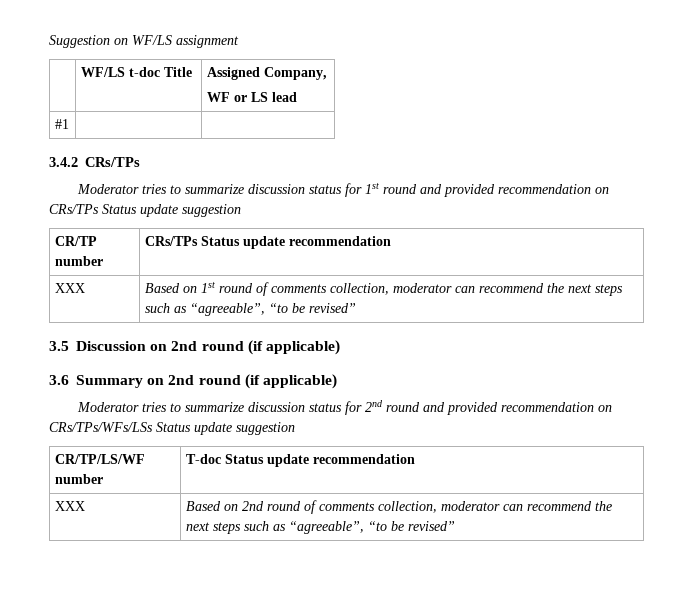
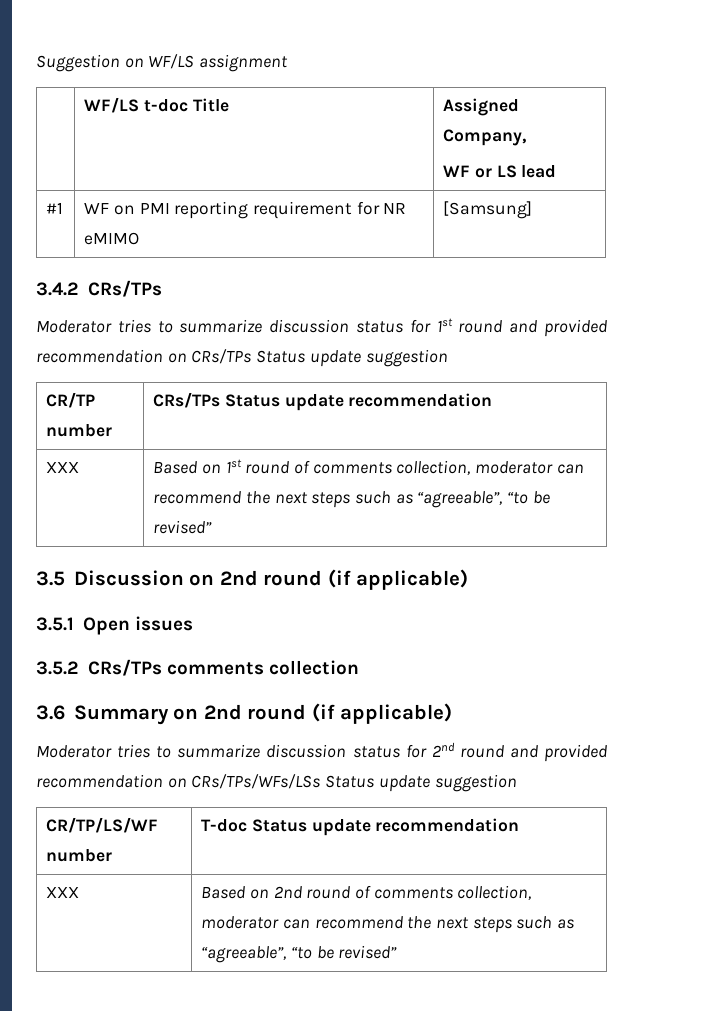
- #1 | |
+ #1 | WF on PMI reporting requirement for NR eMIMO | [Samsung]
+ 3.5.1 Open issues
+ 3.5.2 CRs/TPs comments collection

